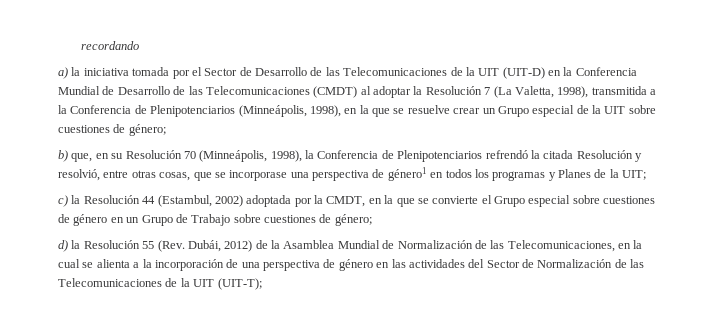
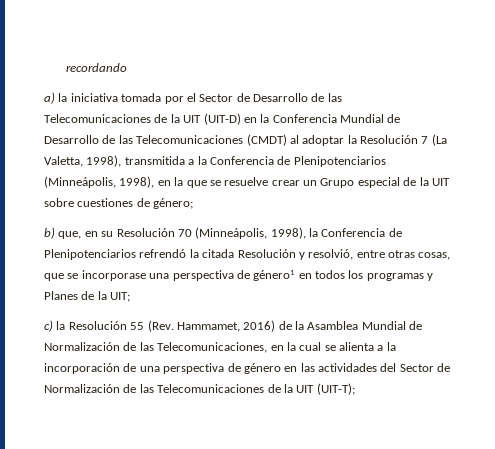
- c) la Resolución 44 (Estambul, 2002) adoptada por la CMDT, en la que se convierte el Grupo especial sobre cuestiones de género en un Grupo de Trabajo sobre cuestiones de género;
- d) la Resolución 55 (Rev. Dubái, 2012) de la Asamblea Mundial de Normalización de las Telecomunicaciones, en la cual se alienta a la incorporación de una perspectiva de género en las actividades del Sector de Normalización de las Telecomunicaciones de la UIT (UIT-T);
+ c) la Resolución 55 (Rev. Hammamet, 2016) de la Asamblea Mundial de Normalización de las Telecomunicaciones, en la cual se alienta a la incorporación de una perspectiva de género en las actividades del Sector de Normalización de las Telecomunicaciones de la UIT (UIT-T);

